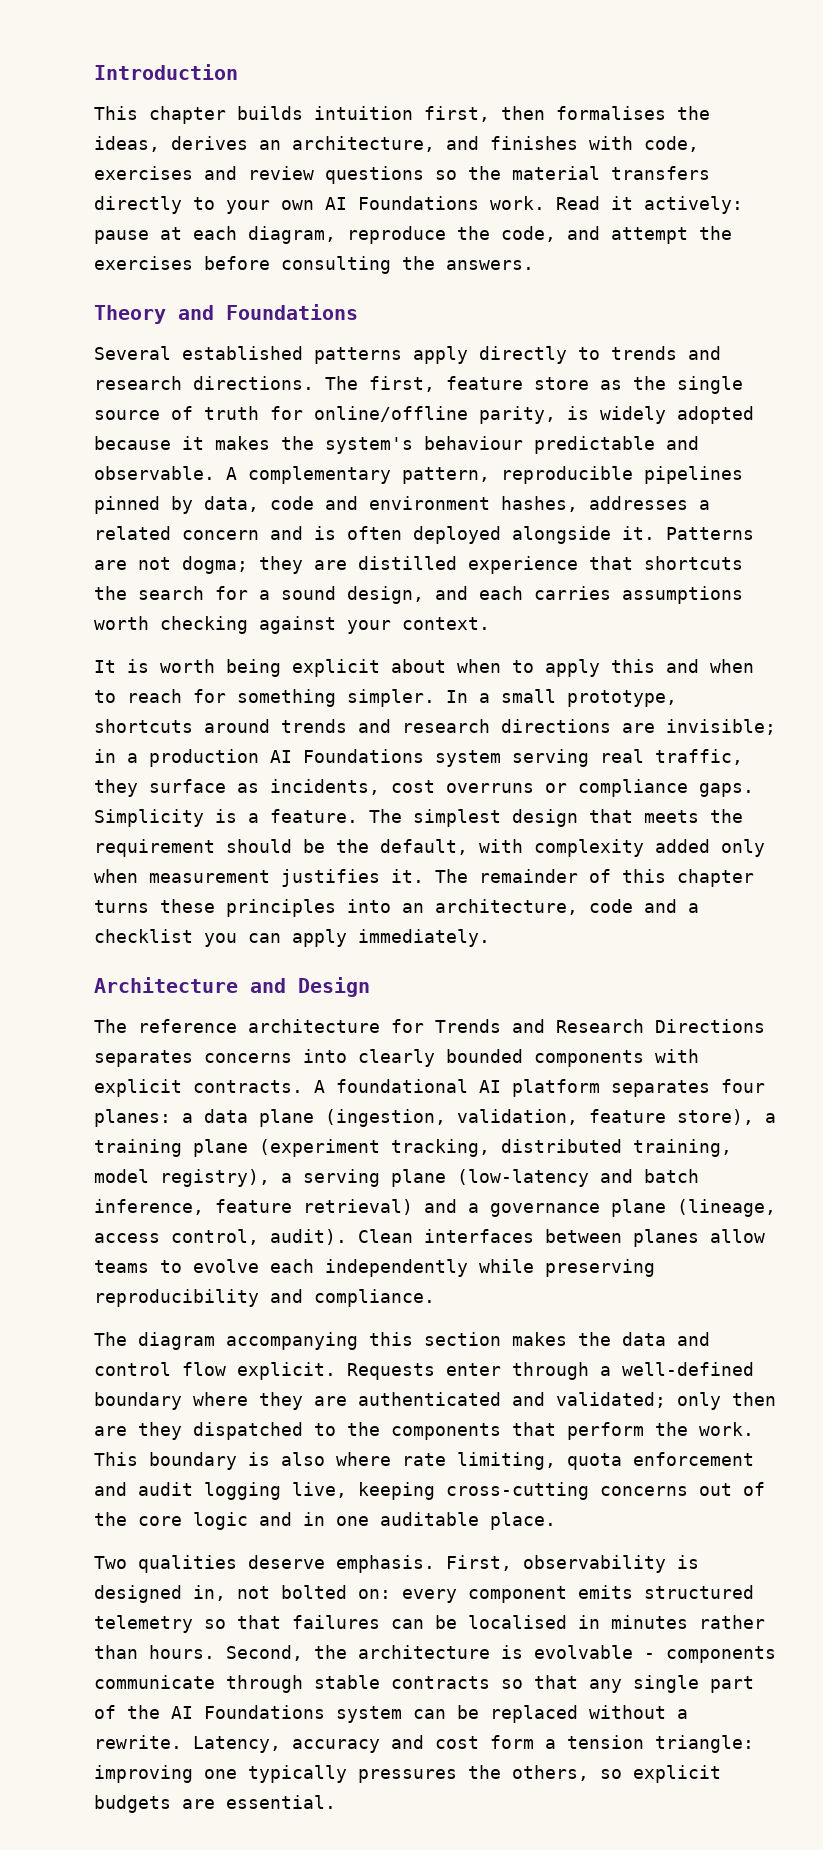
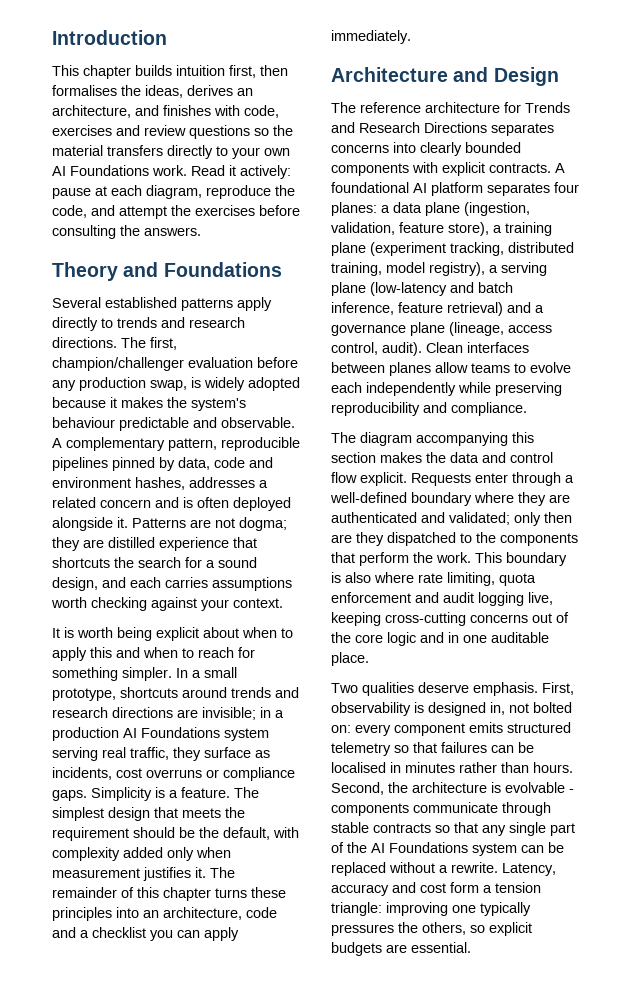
- The first, feature store as the single source of truth for online/offline parity, is widely adopted because it makes the system's behaviour predictable and observable.
+ The first, champion/challenger evaluation before any production swap, is widely adopted because it makes the system's behaviour predictable and observable.

